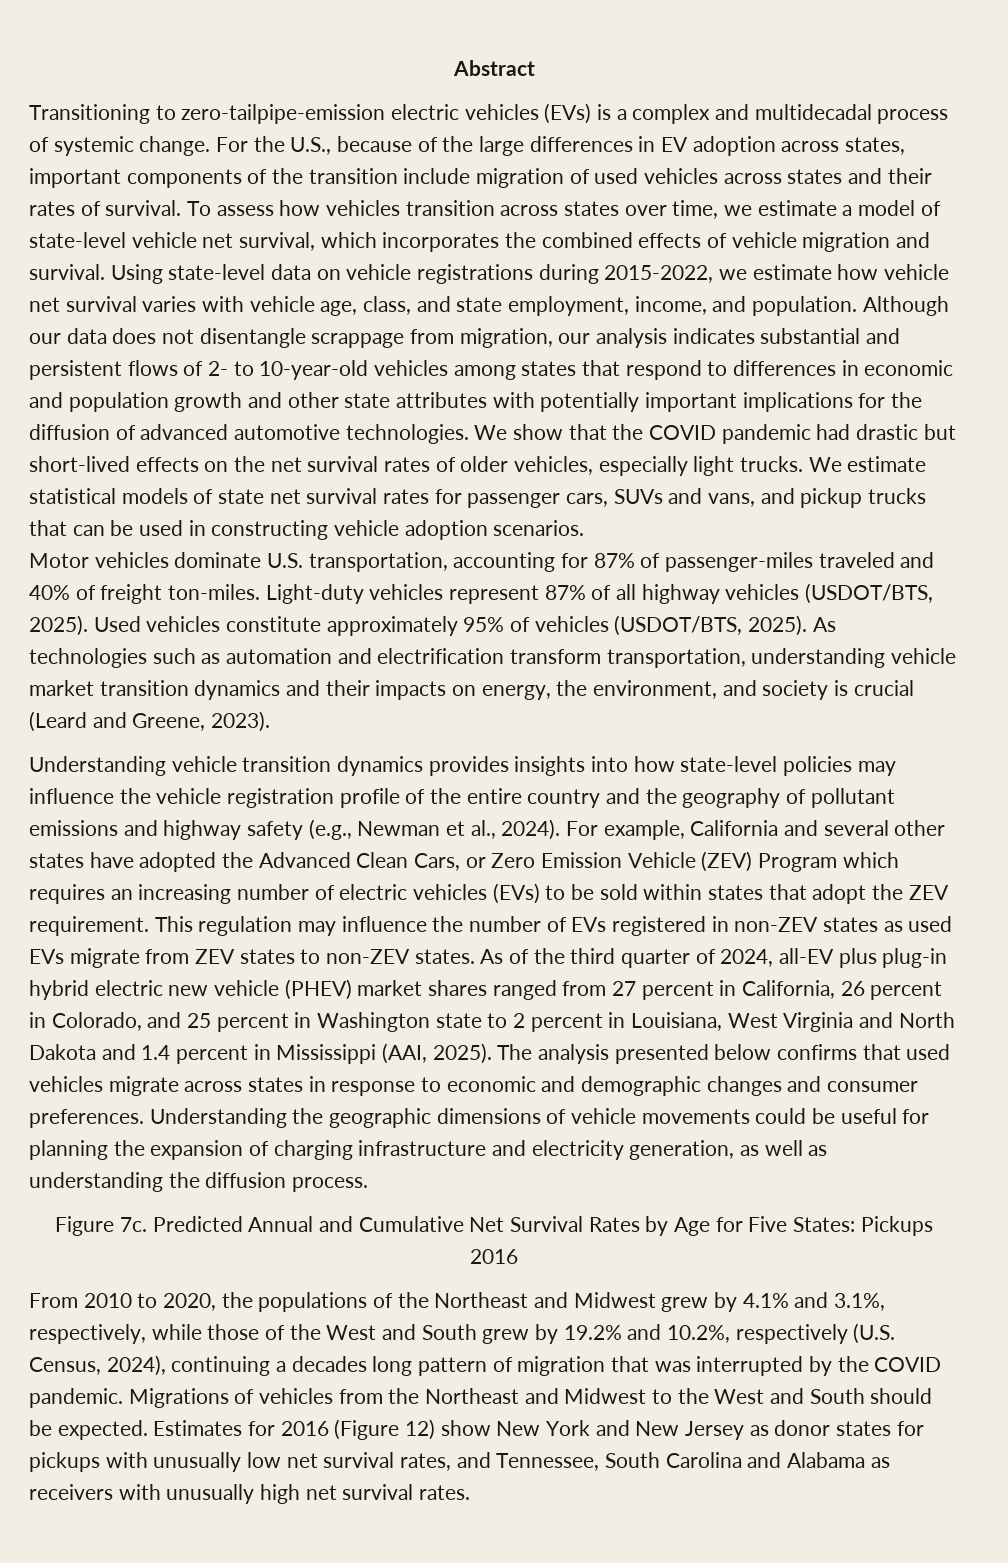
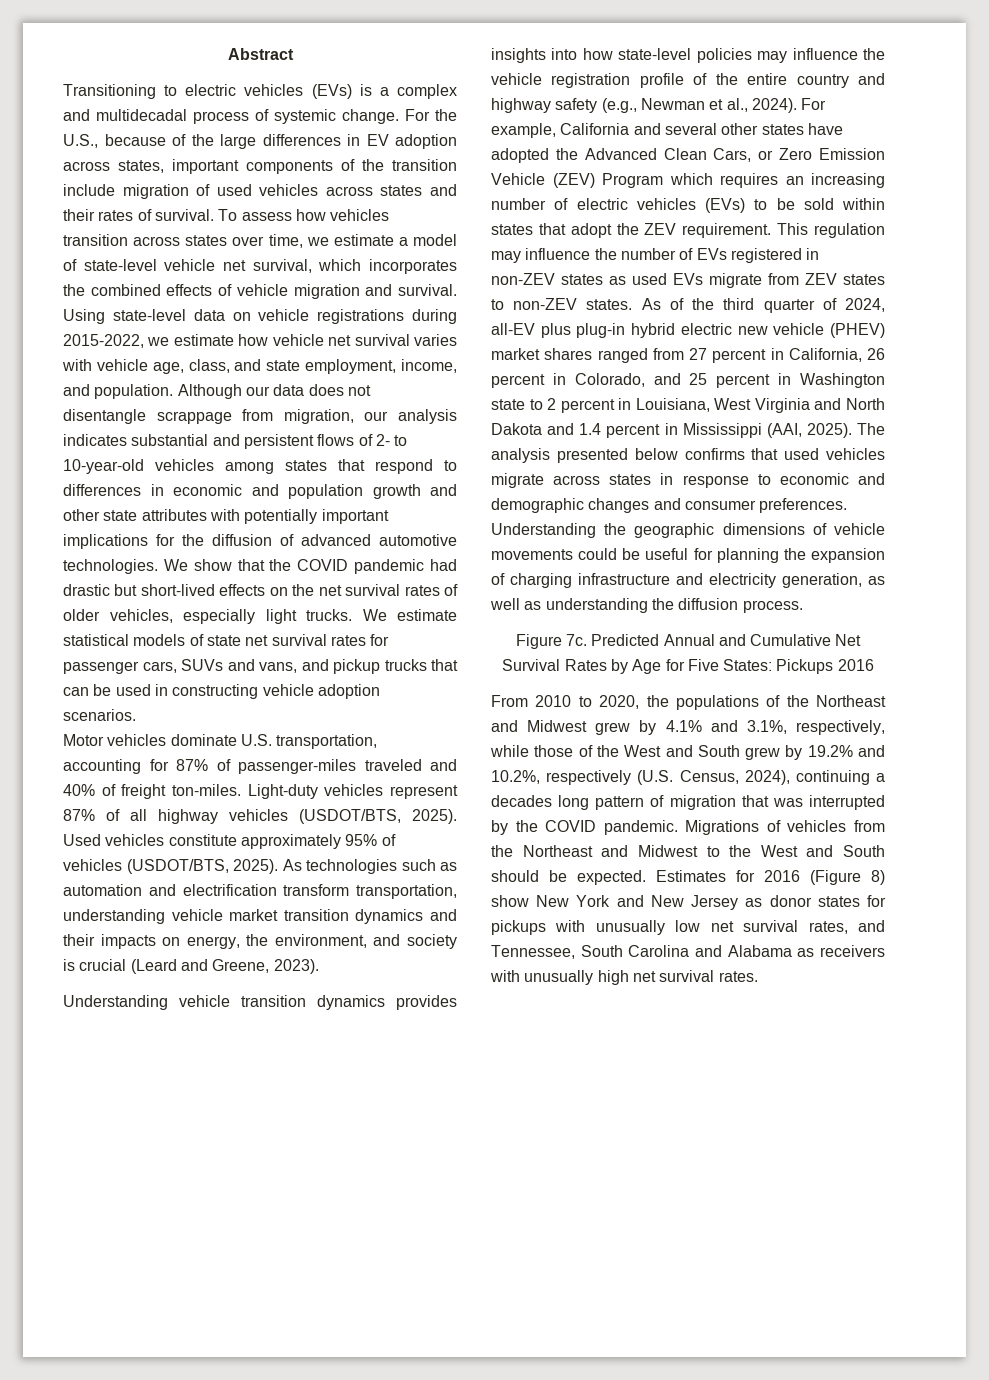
- Transitioning to zero-tailpipe-emission electric vehicles (EVs) is a complex and multidecadal process of systemic change.
+ Transitioning to electric vehicles (EVs) is a complex and multidecadal process of systemic change.
- Understanding vehicle transition dynamics provides insights into how state-level policies may influence the vehicle registration profile of the entire country and the geography of pollutant emissions and highway safety (e.g., Newman et al., 2024).
+ Understanding vehicle transition dynamics provides insights into how state-level policies may influence the vehicle registration profile of the entire country and highway safety (e.g., Newman et al., 2024).
- Estimates for 2016 (Figure 12) show New York and New Jersey as donor states for pickups with unusually low net survival rates, and Tennessee, South Carolina and Alabama as receivers with unusually high net survival rates.
+ Estimates for 2016 (Figure 8) show New York and New Jersey as donor states for pickups with unusually low net survival rates, and Tennessee, South Carolina and Alabama as receivers with unusually high net survival rates.

